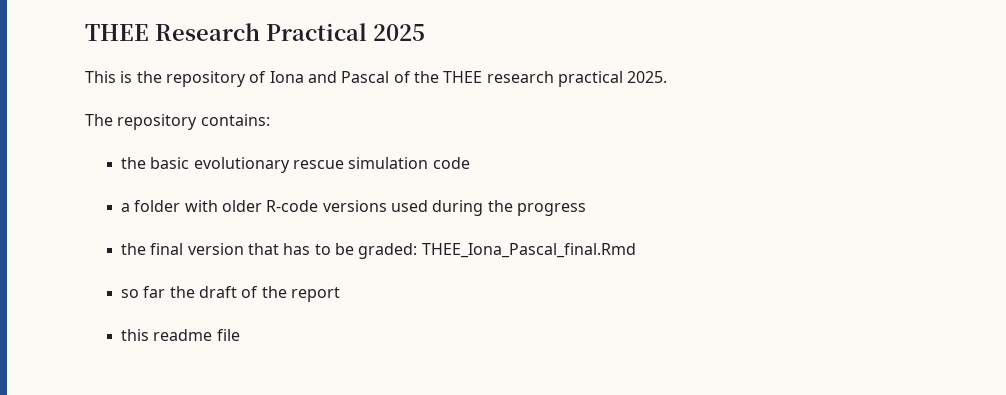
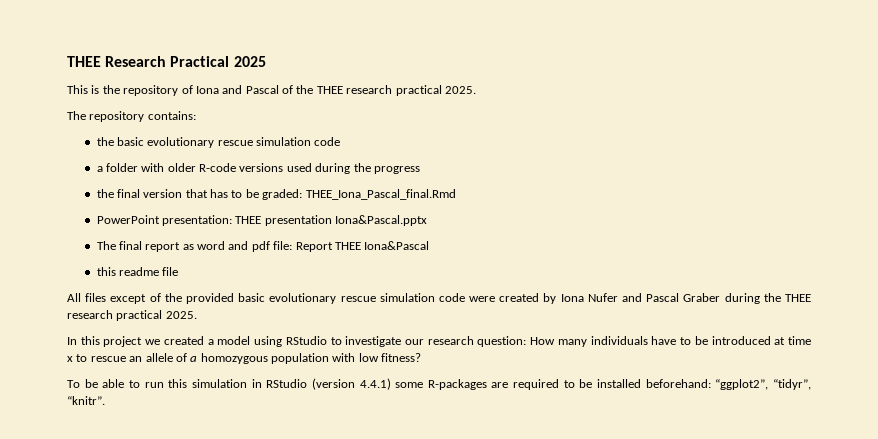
- so far the draft of the report
+ PowerPoint presentation: THEE presentation Iona&Pascal.pptx
+ The final report as word and pdf file: Report THEE Iona&Pascal
  this readme file
+ All files except of the provided basic evolutionary rescue simulation code were created by Iona Nufer and Pascal Graber during the THEE research practical 2025.
+ In this project we created a model using RStudio to investigate our research question: How many individuals have to be introduced at time x to rescue an allele of a homozygous population with low fitness?
+ To be able to run this simulation in RStudio (version 4.4.1) some R-packages are required to be installed beforehand: “ggplot2”, “tidyr”, “knitr”.

